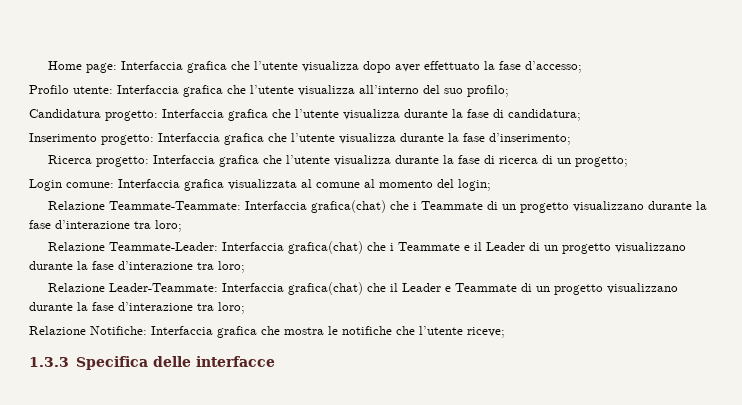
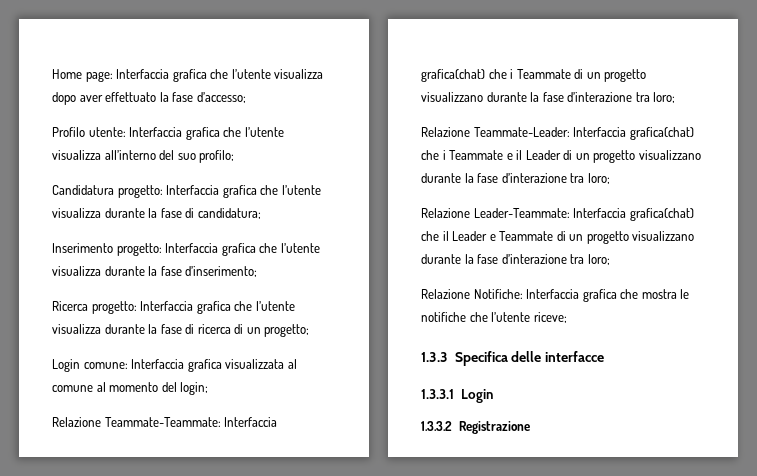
+ 1.3.3.1 Login
+ 1.3.3.2 Registrazione

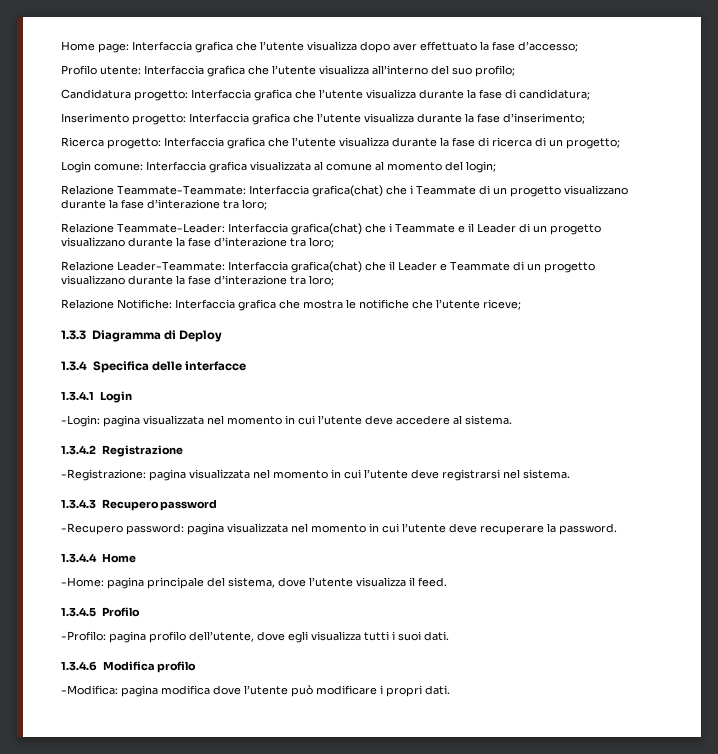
- 1.3.3 Specifica delle interfacce
+ 1.3.3 Diagramma di Deploy
+ 1.3.4 Specifica delle interfacce
- 1.3.3.1 Login
+ 1.3.4.1 Login
- 1.3.3.2 Registrazione
+ -Login: pagina visualizzata nel momento in cui l’utente deve accedere al sistema.
+ 1.3.4.2 Registrazione
+ -Registrazione: pagina visualizzata nel momento in cui l’utente deve registrarsi nel sistema.
+ 1.3.4.3 Recupero password
+ -Recupero password: pagina visualizzata nel momento in cui l’utente deve recuperare la password.
+ 1.3.4.4 Home
+ -Home: pagina principale del sistema, dove l’utente visualizza il feed.
+ 1.3.4.5 Profilo
+ -Profilo: pagina profilo dell’utente, dove egli visualizza tutti i suoi dati.
+ 1.3.4.6 Modifica profilo
+ -Modifica: pagina modifica dove l’utente può modificare i propri dati.

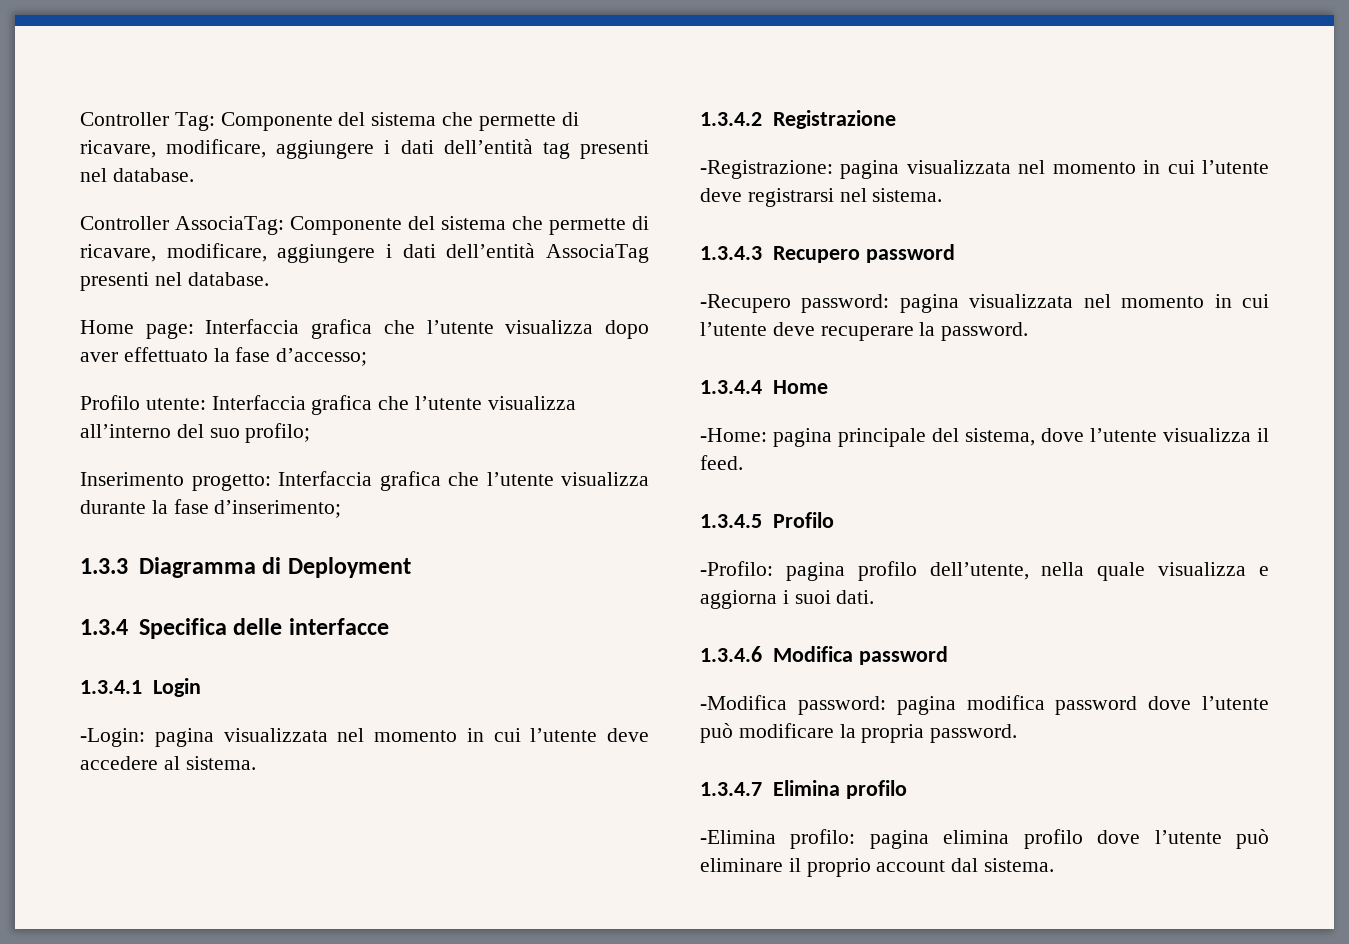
+ Controller Tag: Componente del sistema che permette di ricavare, modificare, aggiungere i dati dell’entità tag presenti nel database.
+ Controller AssociaTag: Componente del sistema che permette di ricavare, modificare, aggiungere i dati dell’entità AssociaTag presenti nel database.
- Candidatura progetto: Interfaccia grafica che l’utente visualizza durante la fase di candidatura;
- Ricerca progetto: Interfaccia grafica che l’utente visualizza durante la fase di ricerca di un progetto;
- Login comune: Interfaccia grafica visualizzata al comune al momento del login;
- Relazione Teammate-Teammate: Interfaccia grafica(chat) che i Teammate di un progetto visualizzano durante la fase d’interazione tra loro;
- Relazione Teammate-Leader: Interfaccia grafica(chat) che i Teammate e il Leader di un progetto visualizzano durante la fase d’interazione tra loro;
- Relazione Leader-Teammate: Interfaccia grafica(chat) che il Leader e Teammate di un progetto visualizzano durante la fase d’interazione tra loro;
- Relazione Notifiche: Interfaccia grafica che mostra le notifiche che l’utente riceve;
- 1.3.3 Diagramma di Deploy
+ 1.3.3 Diagramma di Deployment
- -Profilo: pagina profilo dell’utente, dove egli visualizza tutti i suoi dati.
+ -Profilo: pagina profilo dell’utente, nella quale visualizza e aggiorna i suoi dati.
- 1.3.4.6 Modifica profilo
- -Modifica: pagina modifica dove l’utente può modificare i propri dati.
+ 1.3.4.6 Modifica password
+ -Modifica password: pagina modifica password dove l’utente può modificare la propria password.
+ 1.3.4.7 Elimina profilo
+ -Elimina profilo: pagina elimina profilo dove l’utente può eliminare il proprio account dal sistema.

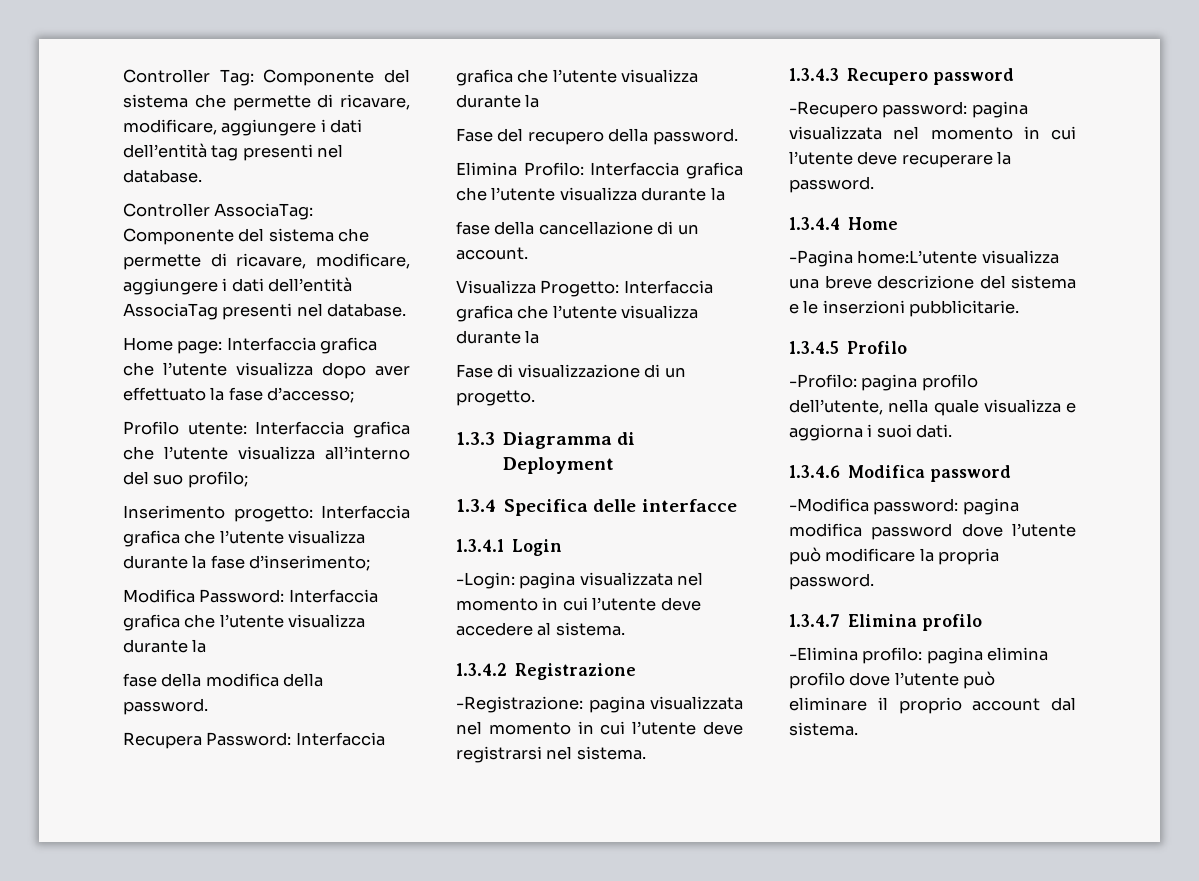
+ Modifica Password: Interfaccia grafica che l’utente visualizza durante la
+ fase della modifica della password.
+ Recupera Password: Interfaccia grafica che l’utente visualizza durante la
+ Fase del recupero della password.
+ Elimina Profilo: Interfaccia grafica che l’utente visualizza durante la
+ fase della cancellazione di un account.
+ Visualizza Progetto: Interfaccia grafica che l’utente visualizza durante la
+ Fase di visualizzazione di un progetto.
- -Home: pagina principale del sistema, dove l’utente visualizza il feed.
+ -Pagina home:L’utente visualizza una breve descrizione del sistema e le inserzioni pubblicitarie.

